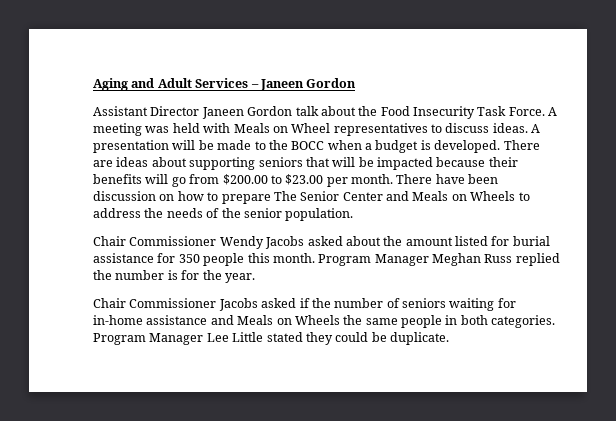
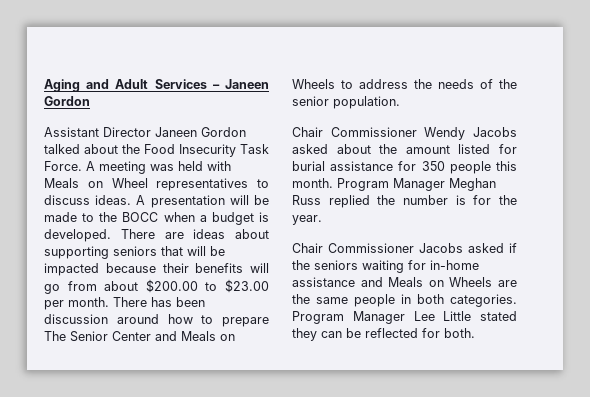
- Assistant Director Janeen Gordon talk about the Food Insecurity Task Force.
+ Assistant Director Janeen Gordon talked about the Food Insecurity Task Force.
- There are ideas about supporting seniors that will be impacted because their benefits will go from $200.00 to $23.00 per month.
+ There are ideas about supporting seniors that will be impacted because their benefits will go from about $200.00 to $23.00 per month.
- There have been discussion on how to prepare The Senior Center and Meals on Wheels to address the needs of the senior population.
+ There has been discussion around how to prepare The Senior Center and Meals on Wheels to address the needs of the senior population.
- Chair Commissioner Jacobs asked if the number of seniors waiting for in-home assistance and Meals on Wheels the same people in both categories.
+ Chair Commissioner Jacobs asked if the seniors waiting for in-home assistance and Meals on Wheels are the same people in both categories.
- Program Manager Lee Little stated they could be duplicate.
+ Program Manager Lee Little stated they can be reflected for both.

